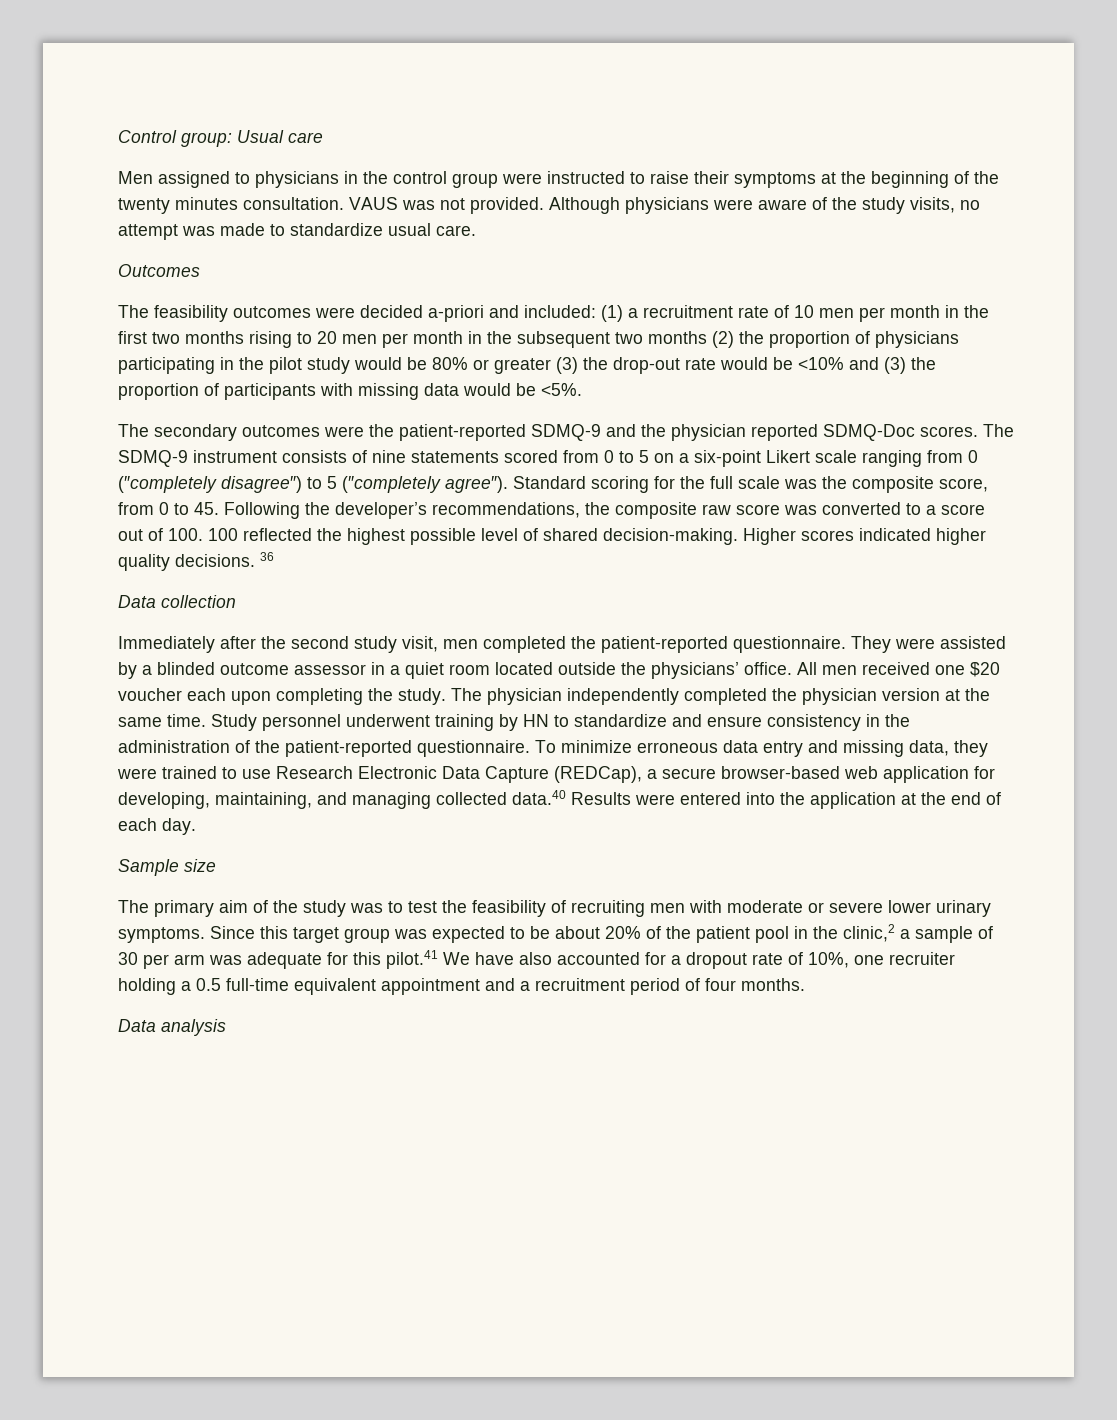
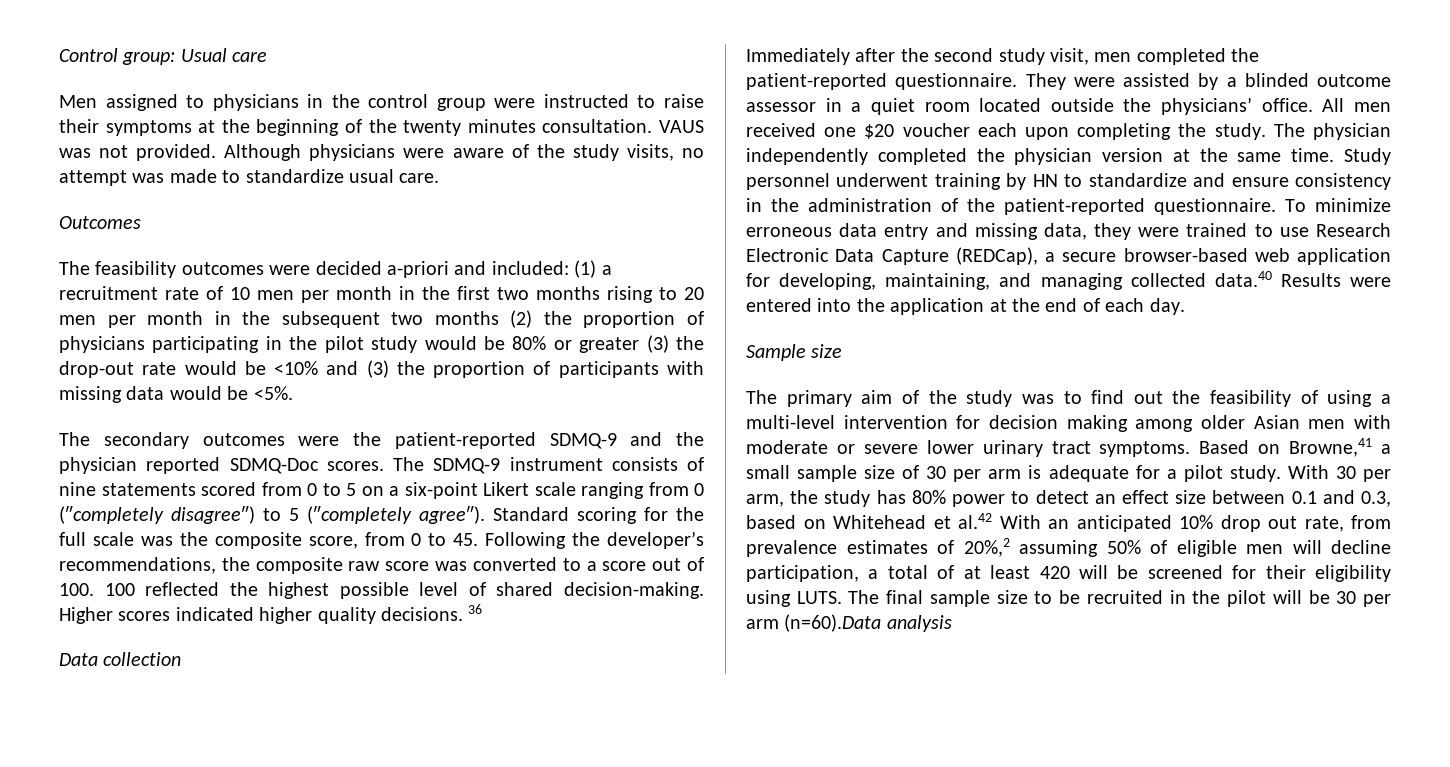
- The primary aim of the study was to test the feasibility of recruiting men with moderate or severe lower urinary symptoms. Since this target group was expected to be about 20% of the patient pool in the clinic,2 a sample of 30 per arm was adequate for this pilot.41 We have also accounted for a dropout rate of 10%, one recruiter holding a 0.5 full-time equivalent appointment and a recruitment period of four months.
- Data analysis
+ The primary aim of the study was to find out the feasibility of using a multi-level intervention for decision making among older Asian men with moderate or severe lower urinary tract symptoms. Based on Browne,41 a small sample size of 30 per arm is adequate for a pilot study. With 30 per arm, the study has 80% power to detect an effect size between 0.1 and 0.3, based on Whitehead et al.42 With an anticipated 10% drop out rate, from prevalence estimates of 20%,2 assuming 50% of eligible men will decline participation, a total of at least 420 will be screened for their eligibility using LUTS. The final sample size to be recruited in the pilot will be 30 per arm (n=60).Data analysis

